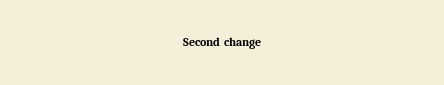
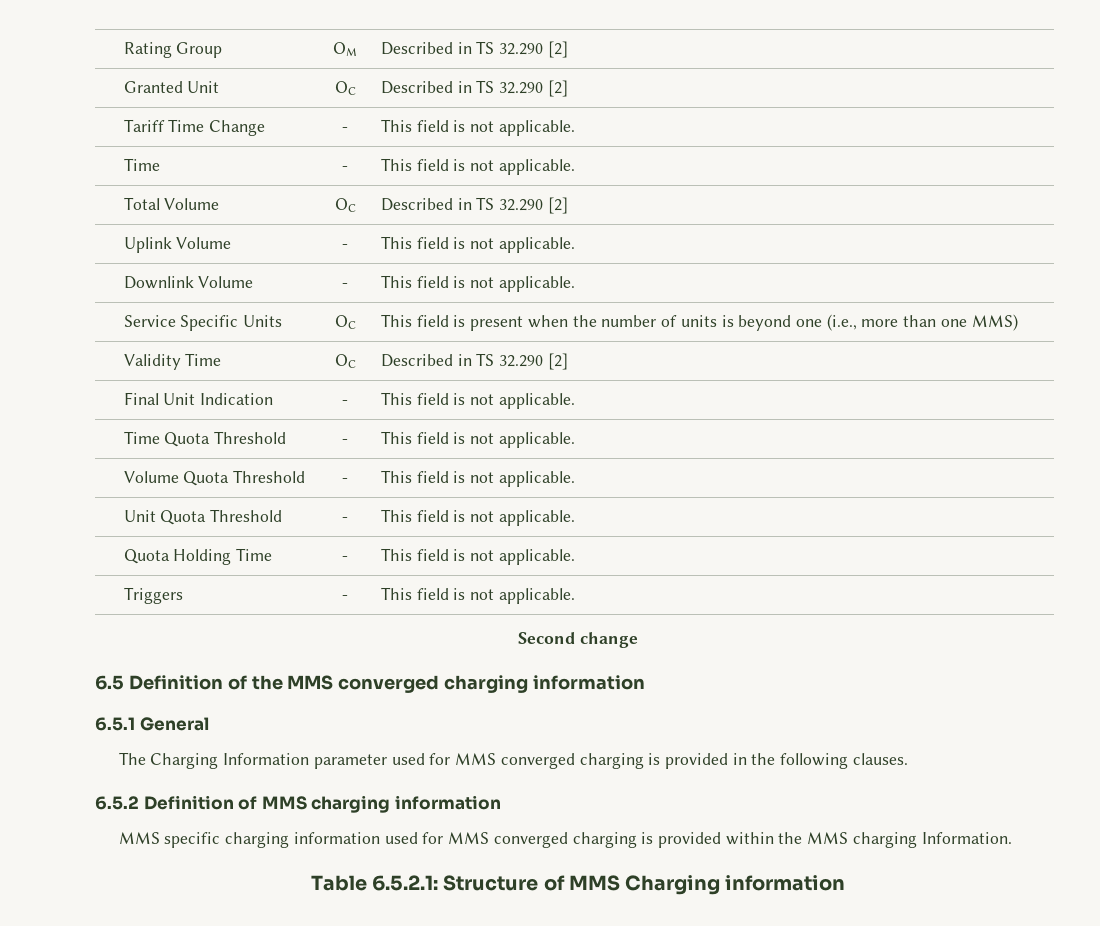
+ Rating Group | OM | Described in TS 32.290 [2]
+ Granted Unit | OC | Described in TS 32.290 [2]
+ Tariff Time Change | - | This field is not applicable.
+ Time | - | This field is not applicable.
+ Total Volume | OC | Described in TS 32.290 [2]
+ Uplink Volume | - | This field is not applicable.
+ Downlink Volume | - | This field is not applicable.
+ Service Specific Units | OC | This field is present when the number of units is beyond one (i.e., more than one MMS)
+ Validity Time | OC | Described in TS 32.290 [2]
+ Final Unit Indication | - | This field is not applicable.
+ Time Quota Threshold | - | This field is not applicable.
+ Volume Quota Threshold | - | This field is not applicable.
+ Unit Quota Threshold | - | This field is not applicable.
+ Quota Holding Time | - | This field is not applicable.
+ Triggers | - | This field is not applicable.
  Second change
+ 6.5 Definition of the MMS converged charging information
+ 6.5.1 General
+ The Charging Information parameter used for MMS converged charging is provided in the following clauses.
+ 6.5.2 Definition of MMS charging information
+ MMS specific charging information used for MMS converged charging is provided within the MMS charging Information.
+ Table 6.5.2.1: Structure of MMS Charging information

